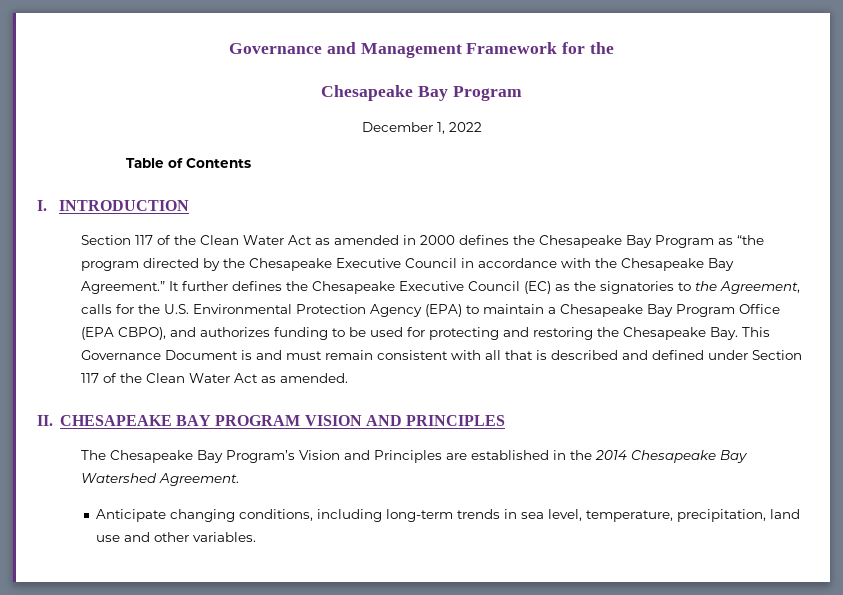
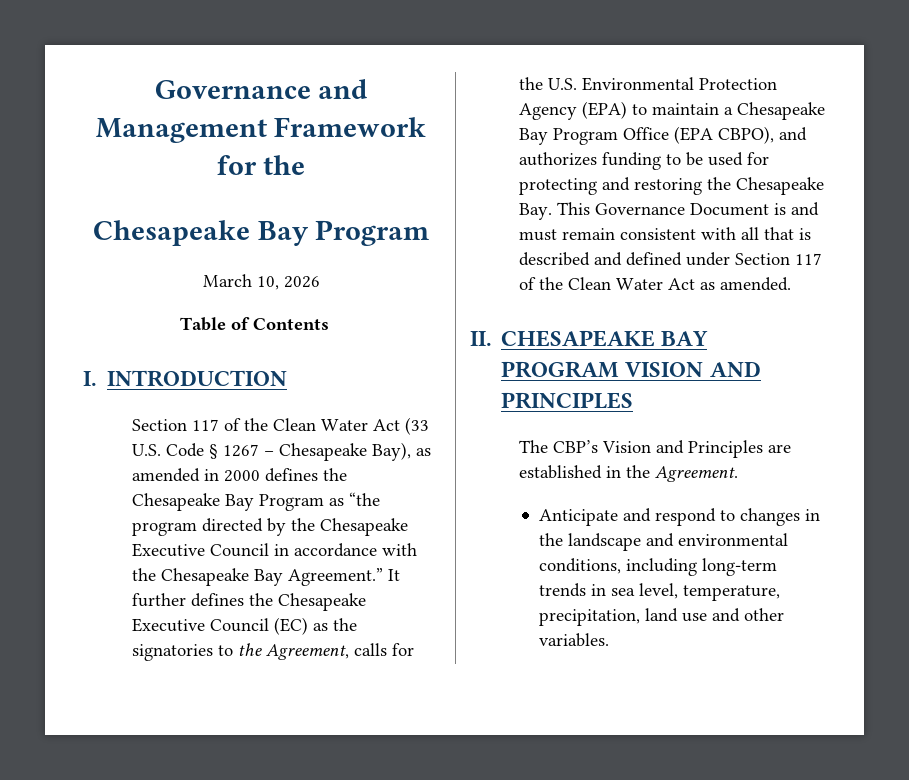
- December 1, 2022
+ March 10, 2026
- Section 117 of the Clean Water Act as amended in 2000 defines the Chesapeake Bay Program as “the program directed by the Chesapeake Executive Council in accordance with the Chesapeake Bay Agreement.”
+ Section 117 of the Clean Water Act (33 U.S. Code § 1267 – Chesapeake Bay), as amended in 2000 defines the Chesapeake Bay Program as “the program directed by the Chesapeake Executive Council in accordance with the Chesapeake Bay Agreement.”
- The Chesapeake Bay Program’s Vision and Principles are established in the 2014 Chesapeake Bay Watershed Agreement.
- Anticipate changing conditions, including long-term trends in sea level, temperature, precipitation, land use and other variables.
+ The CBP’s Vision and Principles are established in the Agreement.
+ Anticipate and respond to changes in the landscape and environmental conditions, including long-term trends in sea level, temperature, precipitation, land use and other variables.

